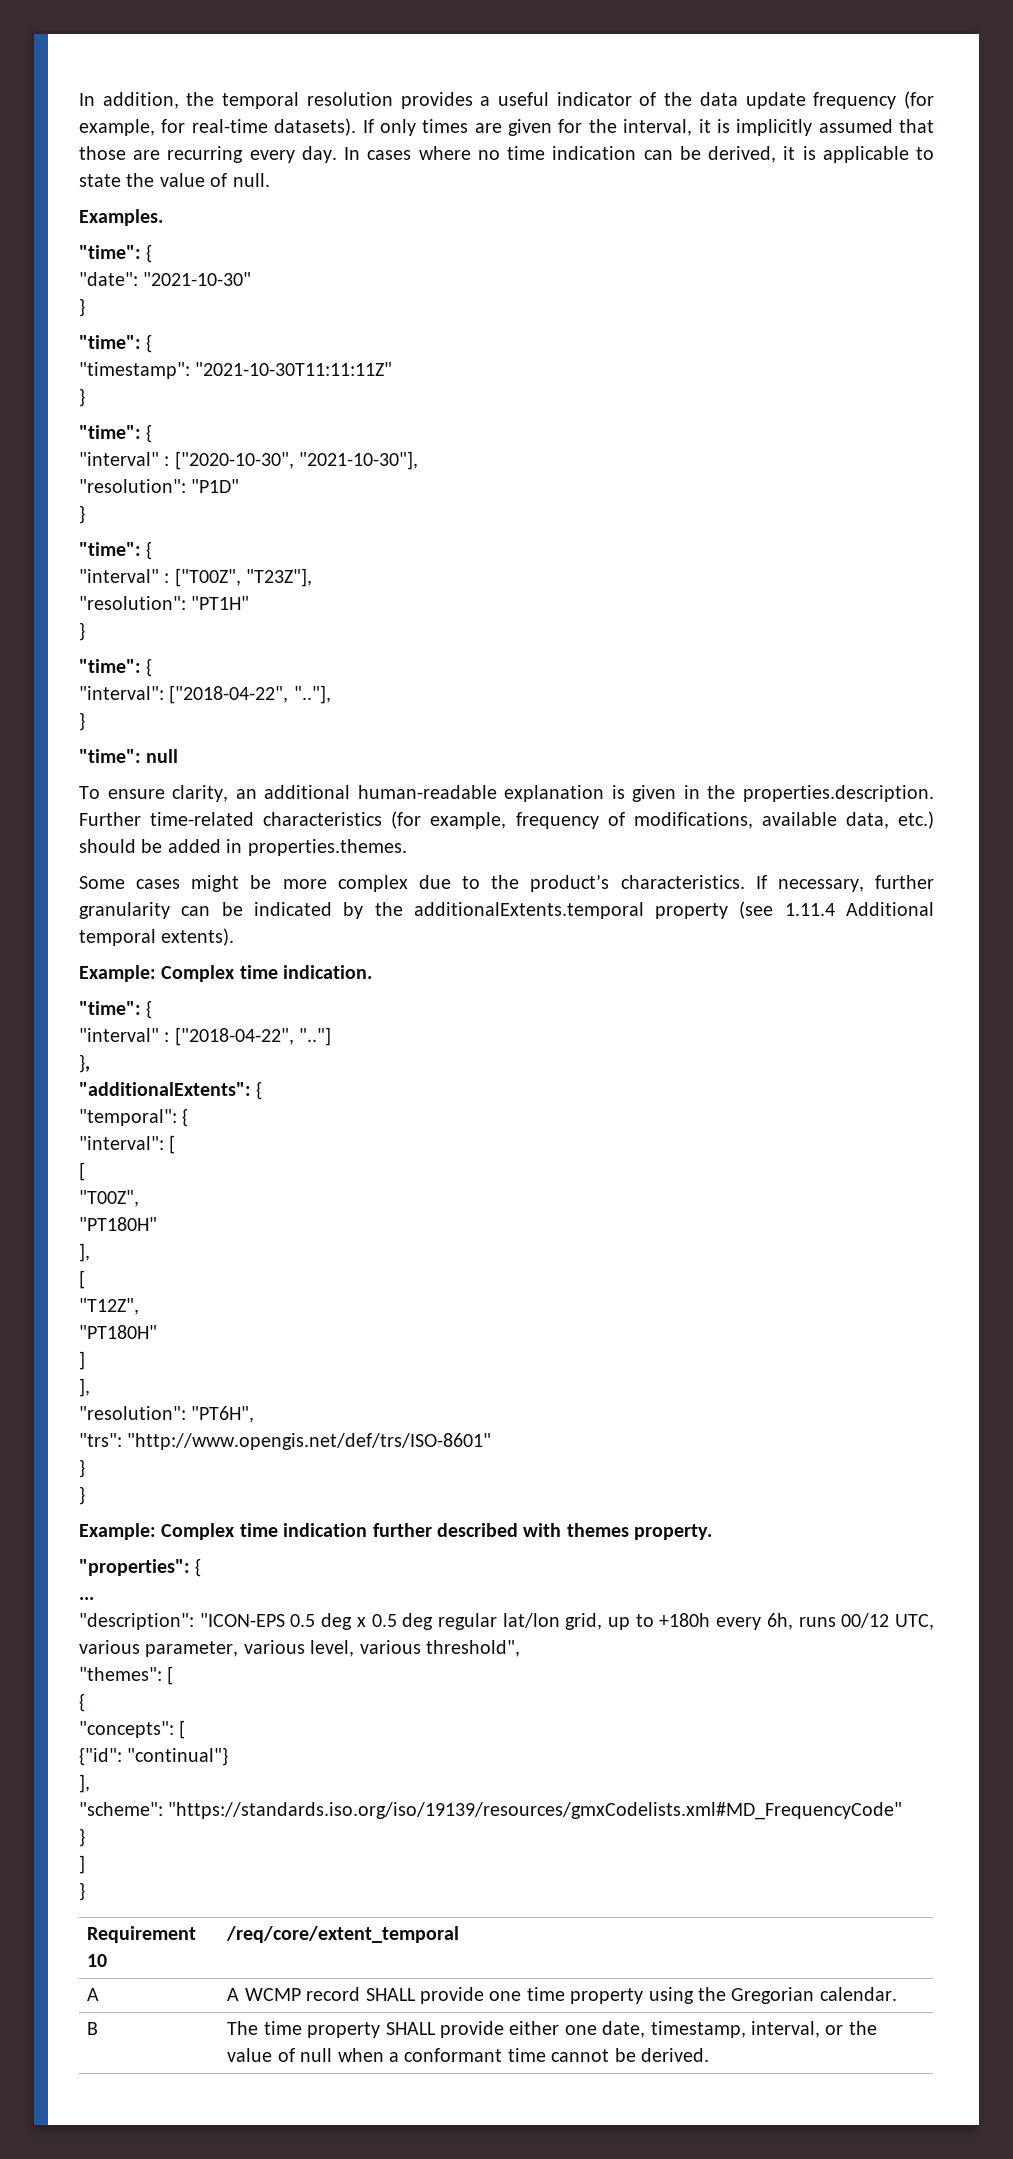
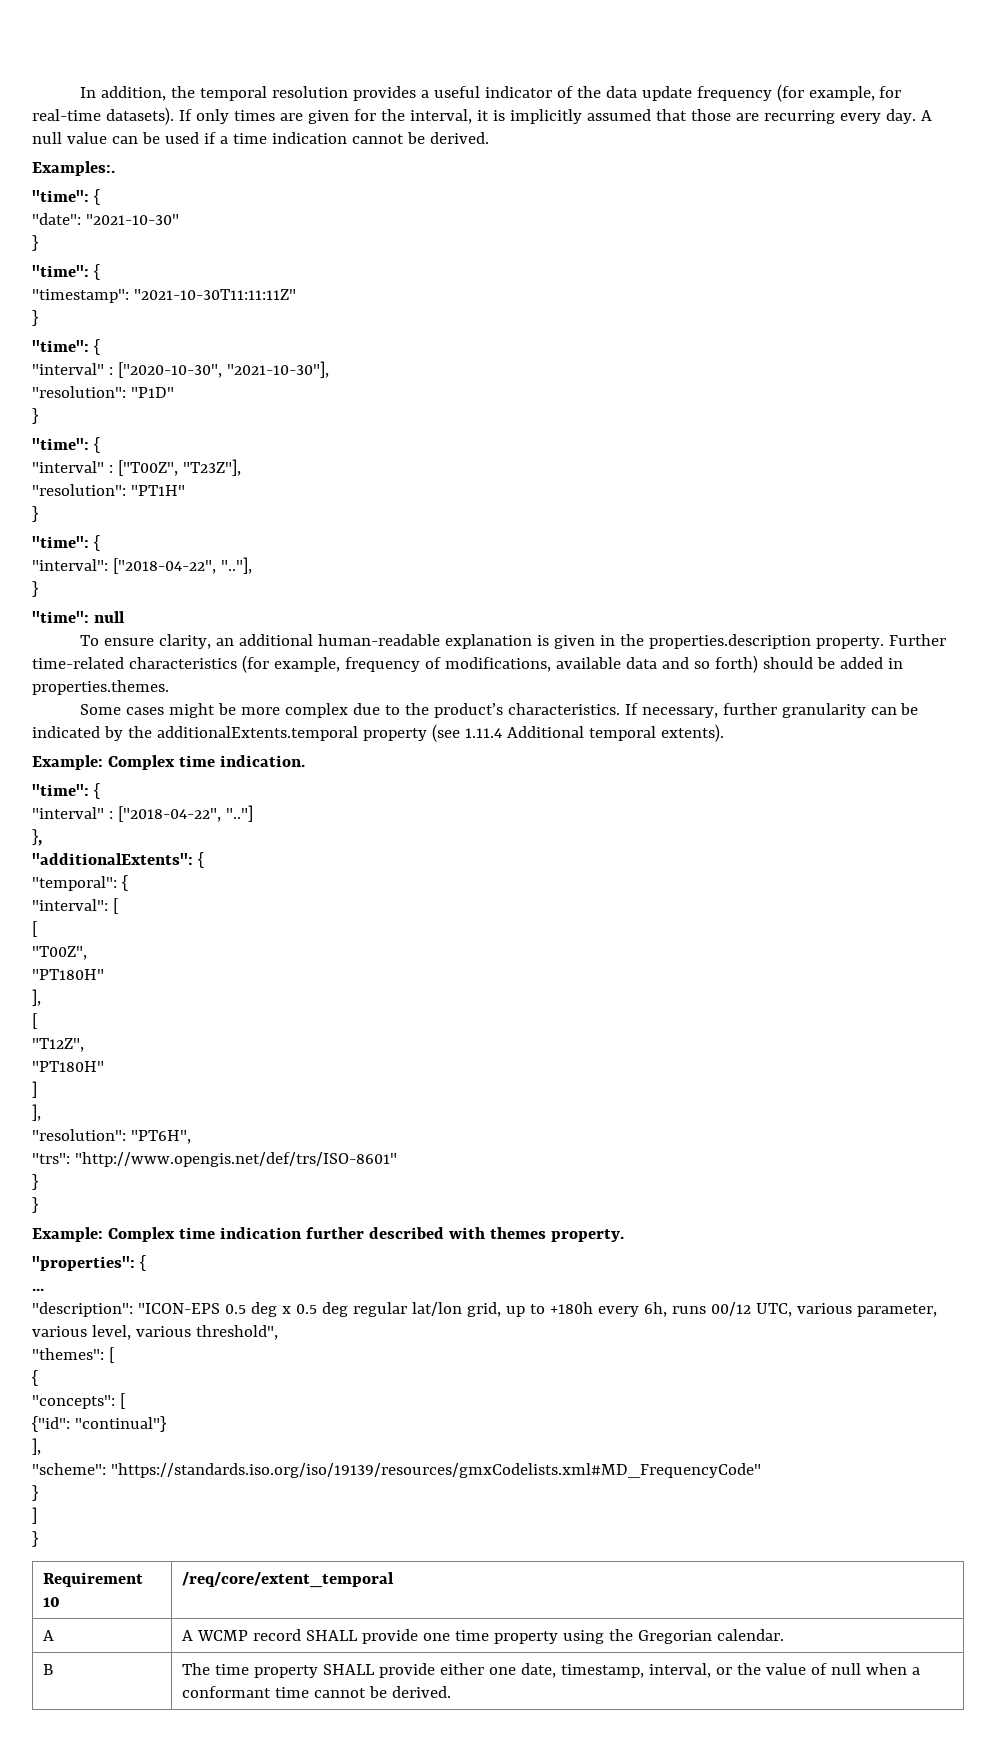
- In cases where no time indication can be derived, it is applicable to state the value of null.
- Examples.
+ A null value can be used if a time indication cannot be derived.
+ Examples:.
- To ensure clarity, an additional human-readable explanation is given in the properties.description. Further time-related characteristics (for example, frequency of modifications, available data, etc.) should be added in properties.themes.
+ To ensure clarity, an additional human-readable explanation is given in the properties.description property. Further time-related characteristics (for example, frequency of modifications, available data and so forth) should be added in properties.themes.

